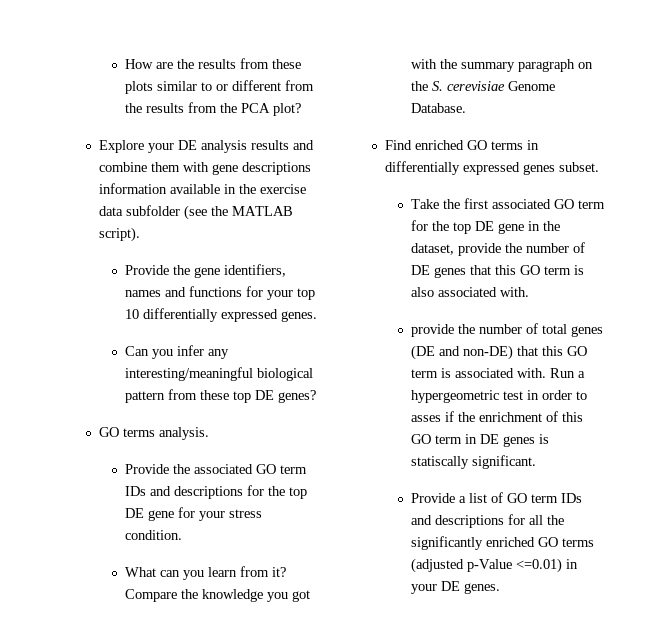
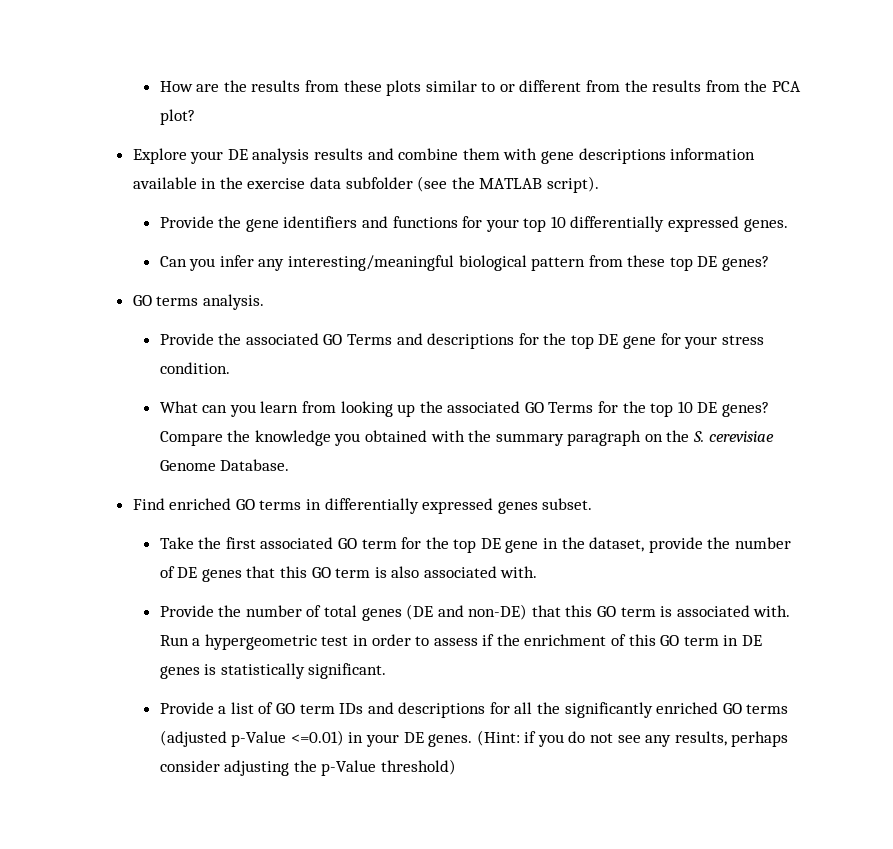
- Provide the gene identifiers, names and functions for your top 10 differentially expressed genes.
+ Provide the gene identifiers and functions for your top 10 differentially expressed genes.
- Provide the associated GO term IDs and descriptions for the top DE gene for your stress condition.
+ Provide the associated GO Terms and descriptions for the top DE gene for your stress condition.
- What can you learn from it?
+ What can you learn from looking up the associated GO Terms for the top 10 DE genes?
- Compare the knowledge you got with the summary paragraph on the S. cerevisiae Genome Database.
+ Compare the knowledge you obtained with the summary paragraph on the S. cerevisiae Genome Database.
- provide the number of total genes (DE and non-DE) that this GO term is associated with.
+ Provide the number of total genes (DE and non-DE) that this GO term is associated with.
- Run a hypergeometric test in order to asses if the enrichment of this GO term in DE genes is statiscally significant.
+ Run a hypergeometric test in order to assess if the enrichment of this GO term in DE genes is statistically significant.
+ (Hint: if you do not see any results, perhaps consider adjusting the p-Value threshold)

